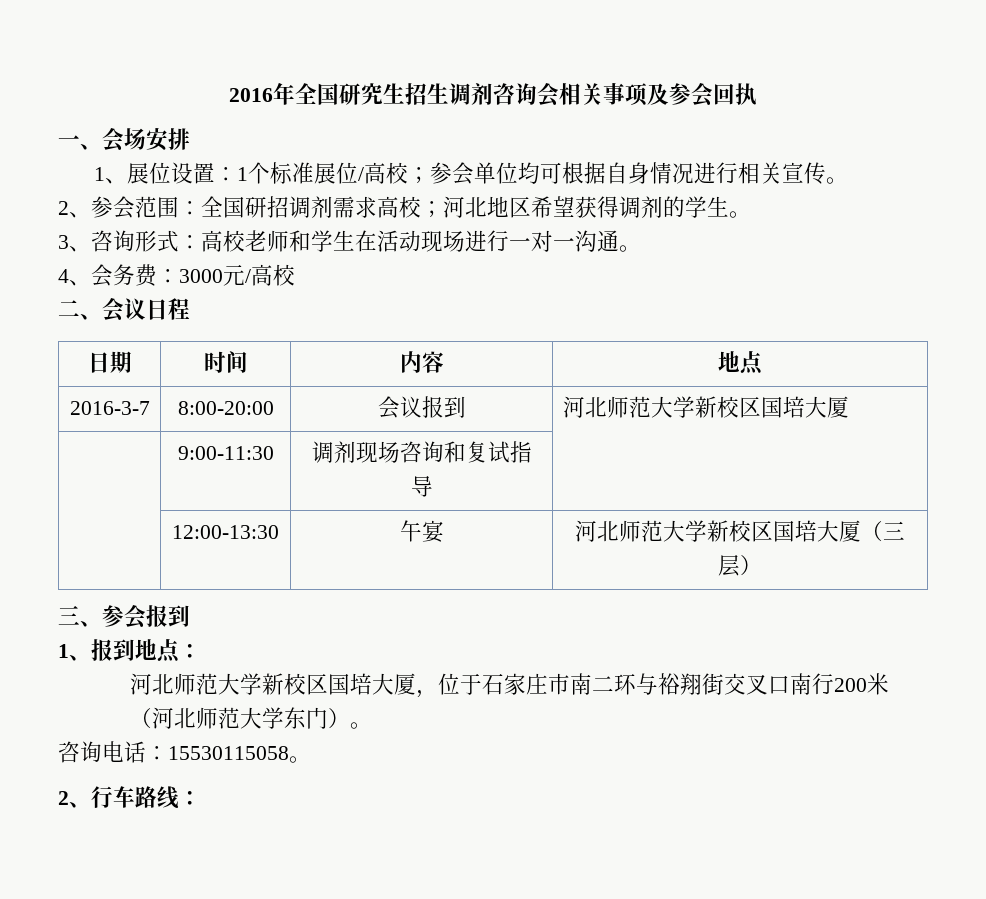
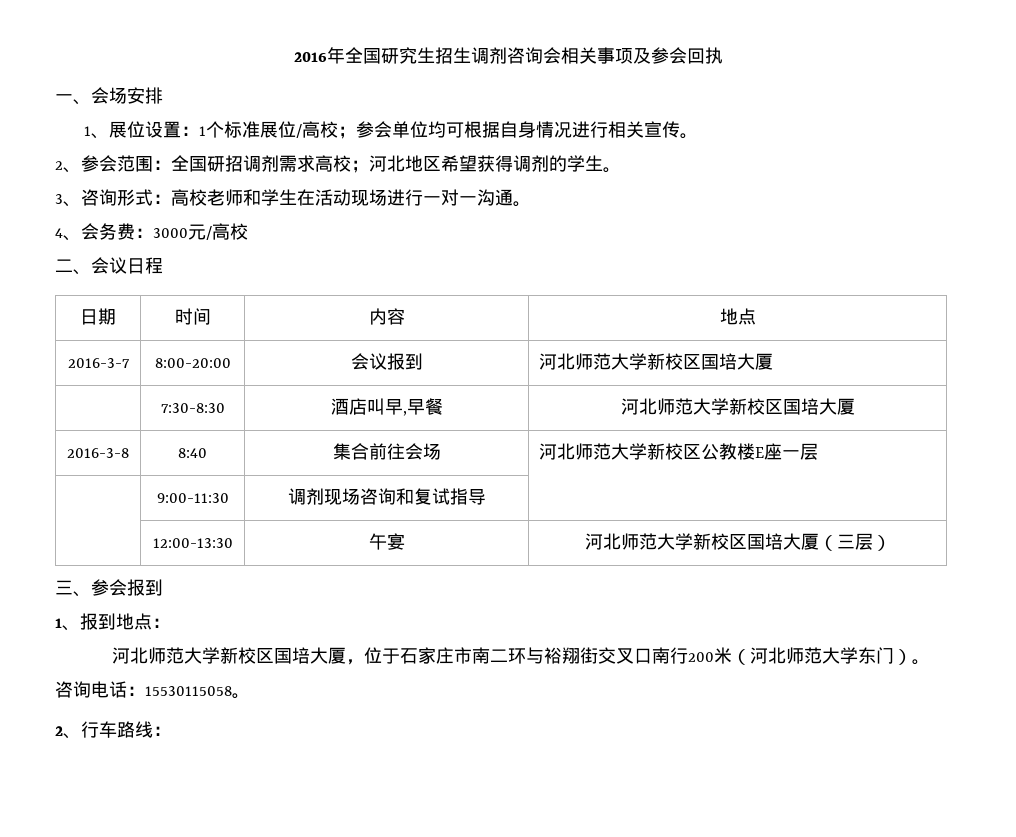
+ | 7:30-8:30 | 酒店叫早,早餐 | 河北师范大学新校区国培大厦
+ 2016-3-8 | 8:40 | 集合前往会场 | 河北师范大学新校区公教楼E座一层

